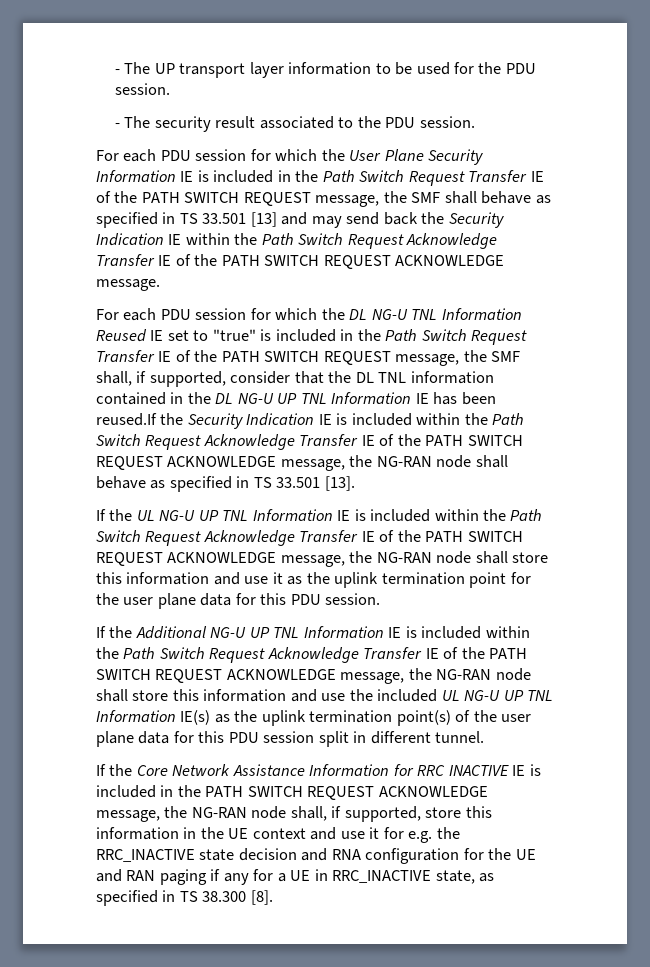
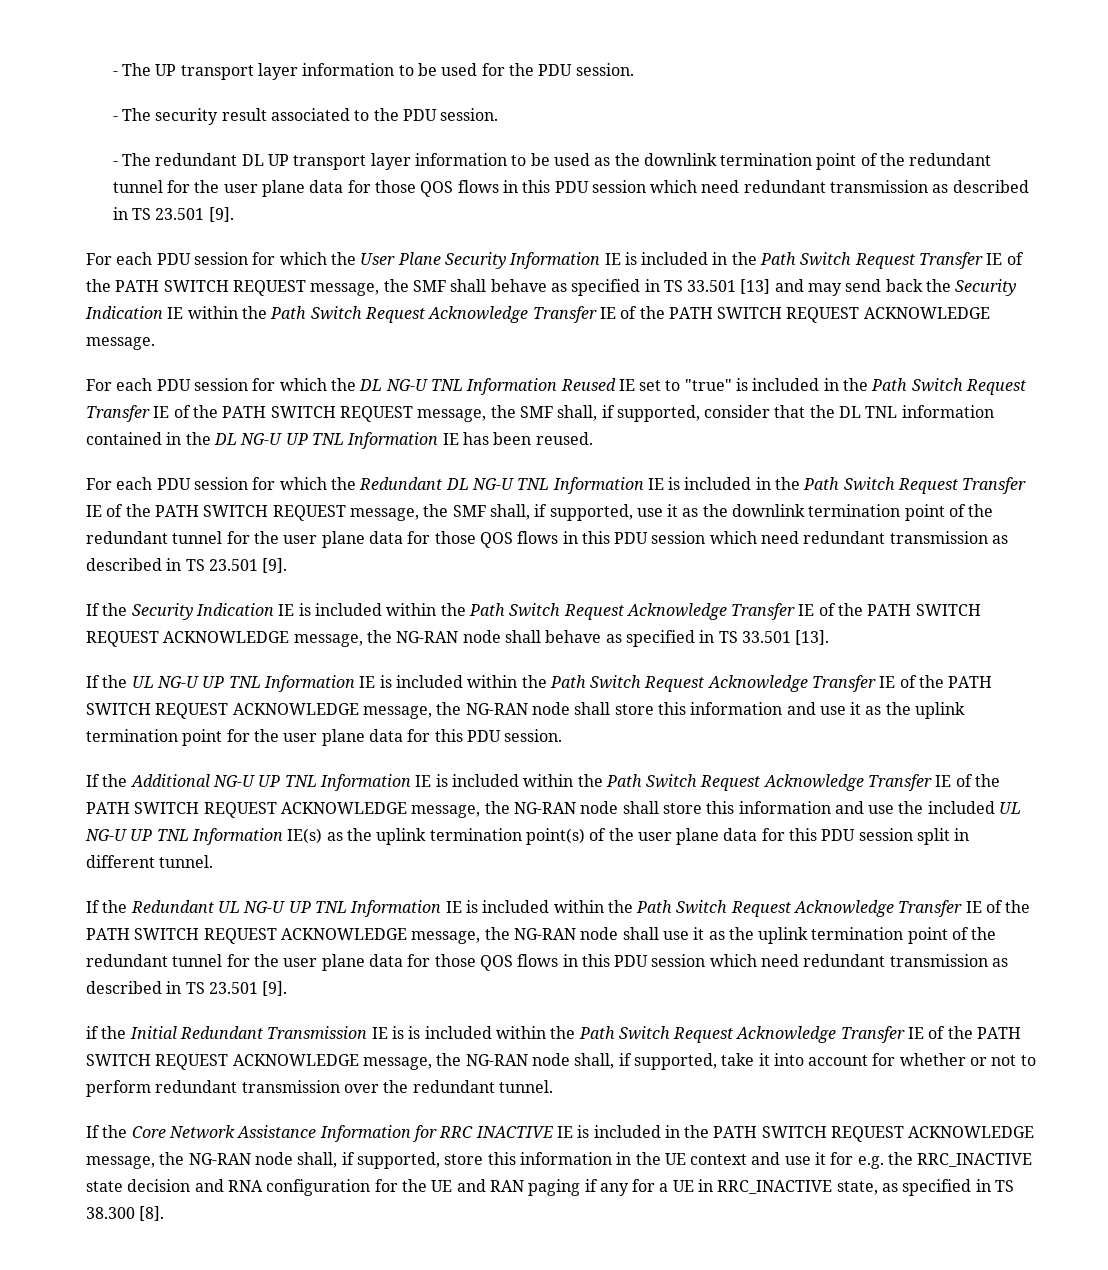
+ - The redundant DL UP transport layer information to be used as the downlink termination point of the redundant tunnel for the user plane data for those QOS flows in this PDU session which need redundant transmission as described in TS 23.501 [9].
- For each PDU session for which the DL NG-U TNL Information Reused IE set to "true" is included in the Path Switch Request Transfer IE of the PATH SWITCH REQUEST message, the SMF shall, if supported, consider that the DL TNL information contained in the DL NG-U UP TNL Information IE has been reused.If the Security Indication IE is included within the Path Switch Request Acknowledge Transfer IE of the PATH SWITCH REQUEST ACKNOWLEDGE message, the NG-RAN node shall behave as specified in TS 33.501 [13].
+ For each PDU session for which the DL NG-U TNL Information Reused IE set to "true" is included in the Path Switch Request Transfer IE of the PATH SWITCH REQUEST message, the SMF shall, if supported, consider that the DL TNL information contained in the DL NG-U UP TNL Information IE has been reused.
+ For each PDU session for which the Redundant DL NG-U TNL Information IE is included in the Path Switch Request Transfer IE of the PATH SWITCH REQUEST message, the SMF shall, if supported, use it as the downlink termination point of the redundant tunnel for the user plane data for those QOS flows in this PDU session which need redundant transmission as described in TS 23.501 [9].
+ If the Security Indication IE is included within the Path Switch Request Acknowledge Transfer IE of the PATH SWITCH REQUEST ACKNOWLEDGE message, the NG-RAN node shall behave as specified in TS 33.501 [13].
+ If the Redundant UL NG-U UP TNL Information IE is included within the Path Switch Request Acknowledge Transfer IE of the PATH SWITCH REQUEST ACKNOWLEDGE message, the NG-RAN node shall use it as the uplink termination point of the redundant tunnel for the user plane data for those QOS flows in this PDU session which need redundant transmission as described in TS 23.501 [9].
+ if the Initial Redundant Transmission IE is is included within the Path Switch Request Acknowledge Transfer IE of the PATH SWITCH REQUEST ACKNOWLEDGE message, the NG-RAN node shall, if supported, take it into account for whether or not to perform redundant transmission over the redundant tunnel.

